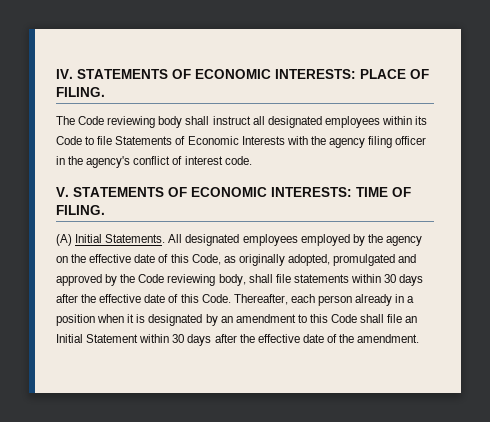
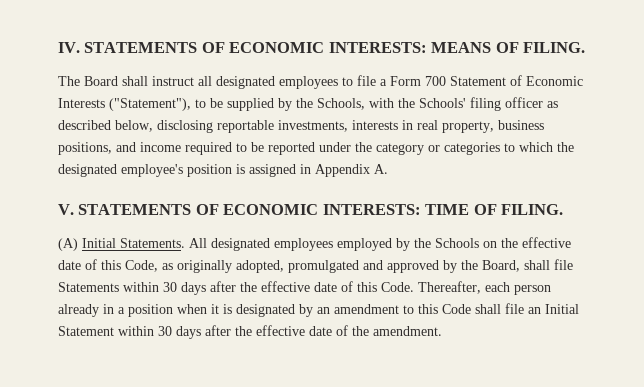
- IV. STATEMENTS OF ECONOMIC INTERESTS: PLACE OF FILING.
+ IV. STATEMENTS OF ECONOMIC INTERESTS: MEANS OF FILING.
- The Code reviewing body shall instruct all designated employees within its Code to file Statements of Economic Interests with the agency filing officer in the agency's conflict of interest code.
+ The Board shall instruct all designated employees to file a Form 700 Statement of Economic Interests ("Statement"), to be supplied by the Schools, with the Schools' filing officer as described below, disclosing reportable investments, interests in real property, business positions, and income required to be reported under the category or categories to which the designated employee's position is assigned in Appendix A.
- All designated employees employed by the agency on the effective date of this Code, as originally adopted, promulgated and approved by the Code reviewing body, shall file statements within 30 days after the effective date of this Code.
+ All designated employees employed by the Schools on the effective date of this Code, as originally adopted, promulgated and approved by the Board, shall file Statements within 30 days after the effective date of this Code.

